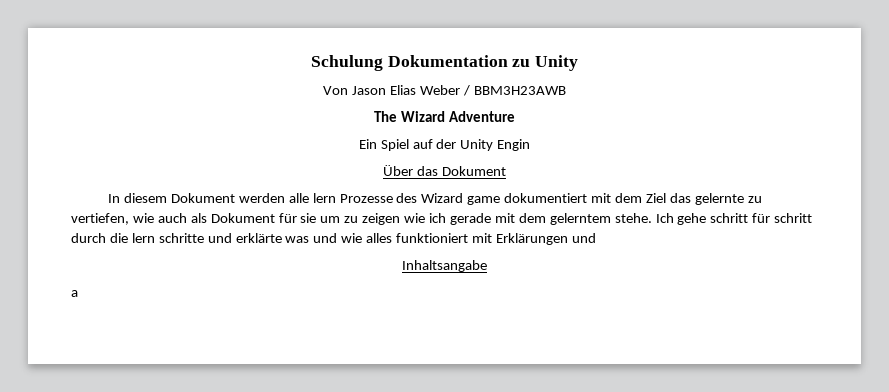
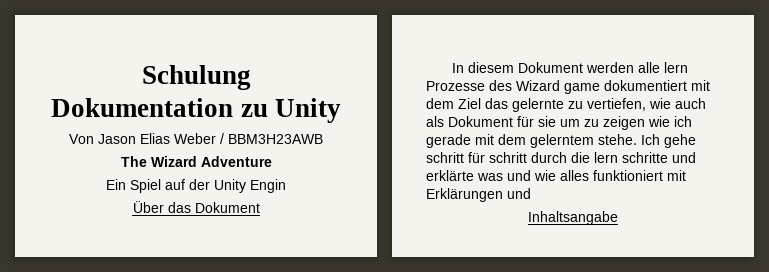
- a

